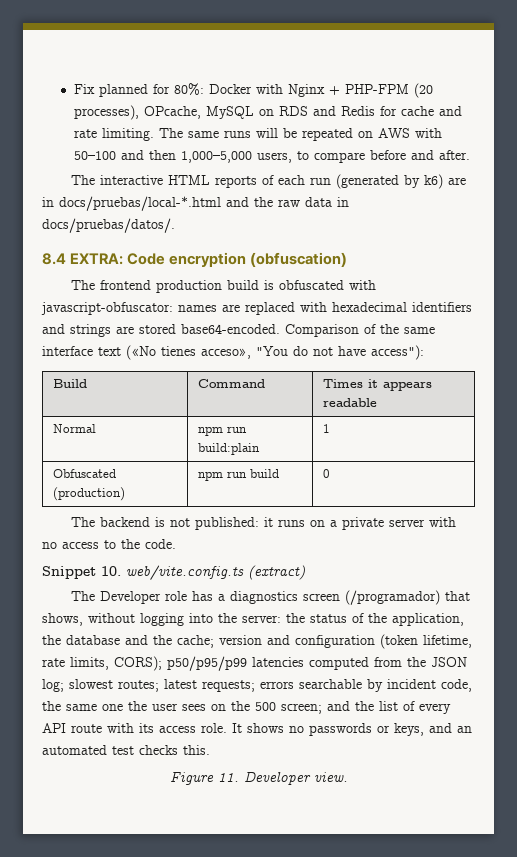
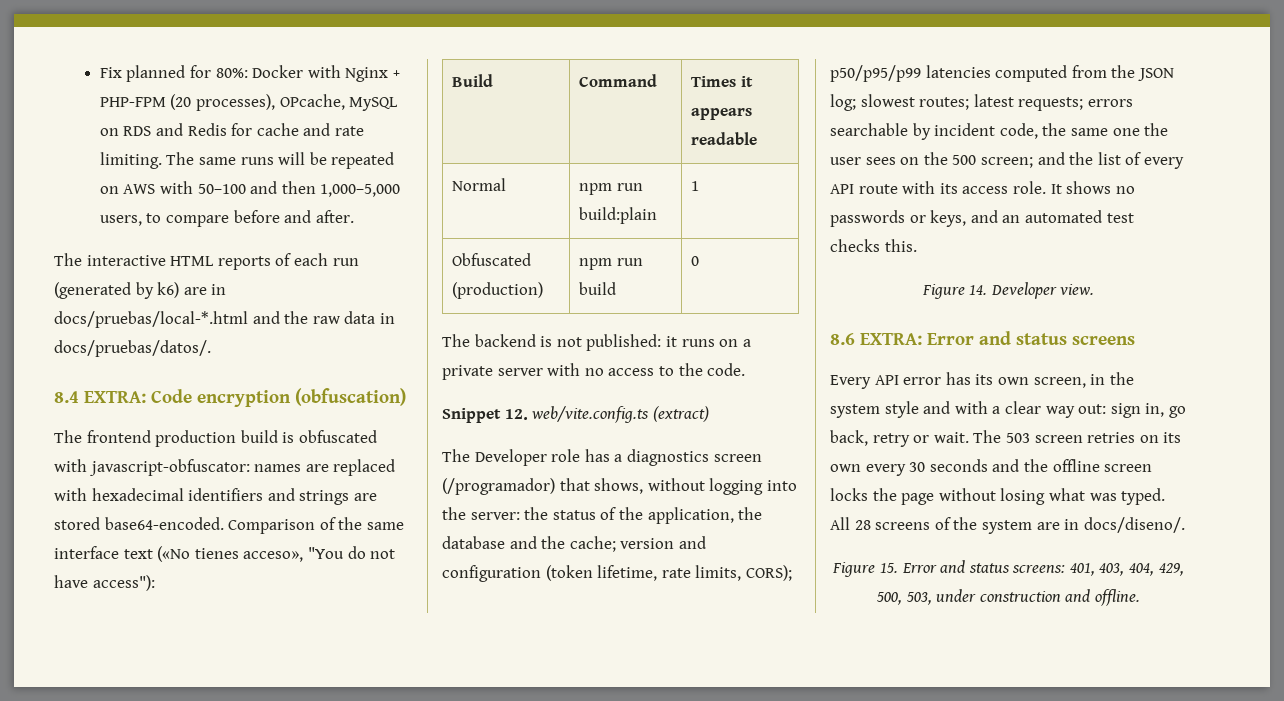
- Snippet 10. web/vite.config.ts (extract)
+ Snippet 12. web/vite.config.ts (extract)
- Figure 11. Developer view.
+ Figure 14. Developer view.
+ 8.6 EXTRA: Error and status screens
+ Every API error has its own screen, in the system style and with a clear way out: sign in, go back, retry or wait. The 503 screen retries on its own every 30 seconds and the offline screen locks the page without losing what was typed. All 28 screens of the system are in docs/diseno/.
+ Figure 15. Error and status screens: 401, 403, 404, 429, 500, 503, under construction and offline.

